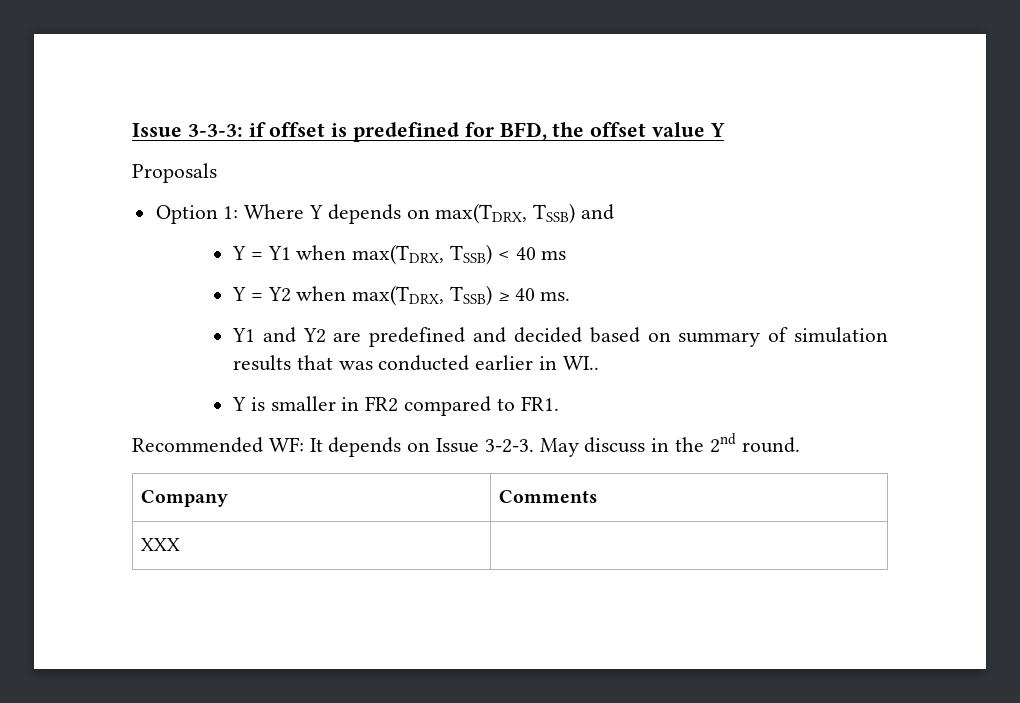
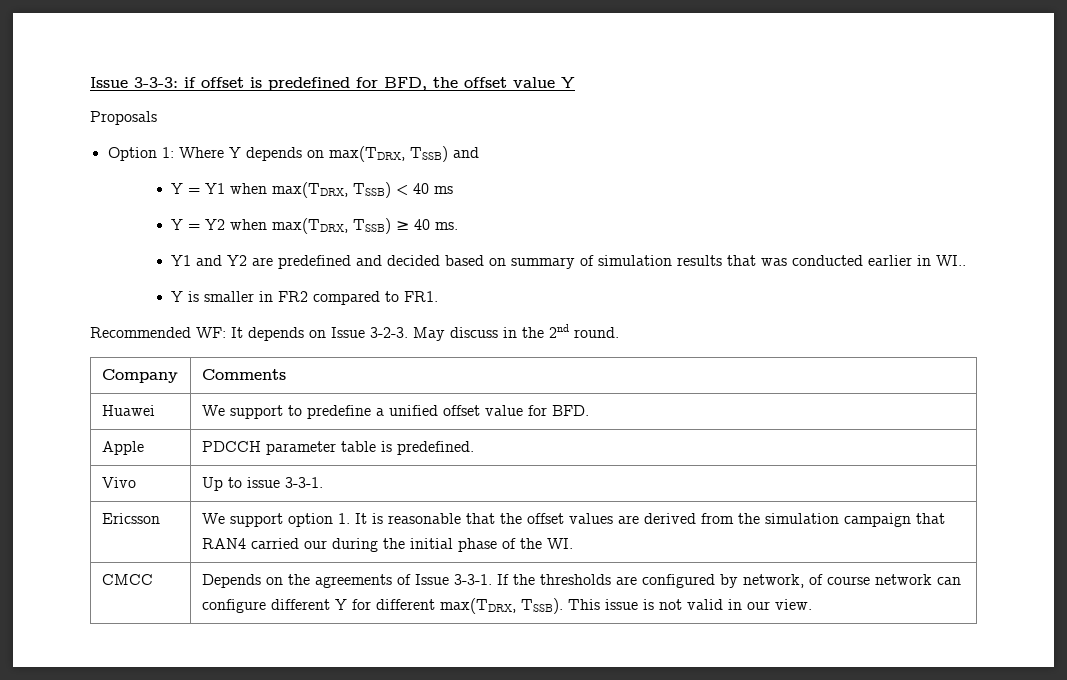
- XXX |
+ Huawei | We support to predefine a unified offset value for BFD.
+ Apple | PDCCH parameter table is predefined.
+ Vivo | Up to issue 3-3-1.
+ Ericsson | We support option 1. It is reasonable that the offset values are derived from the simulation campaign that RAN4 carried our during the initial phase of the WI.
+ CMCC | Depends on the agreements of Issue 3-3-1. If the thresholds are configured by network, of course network can configure different Y for different max(TDRX, TSSB). This issue is not valid in our view.

